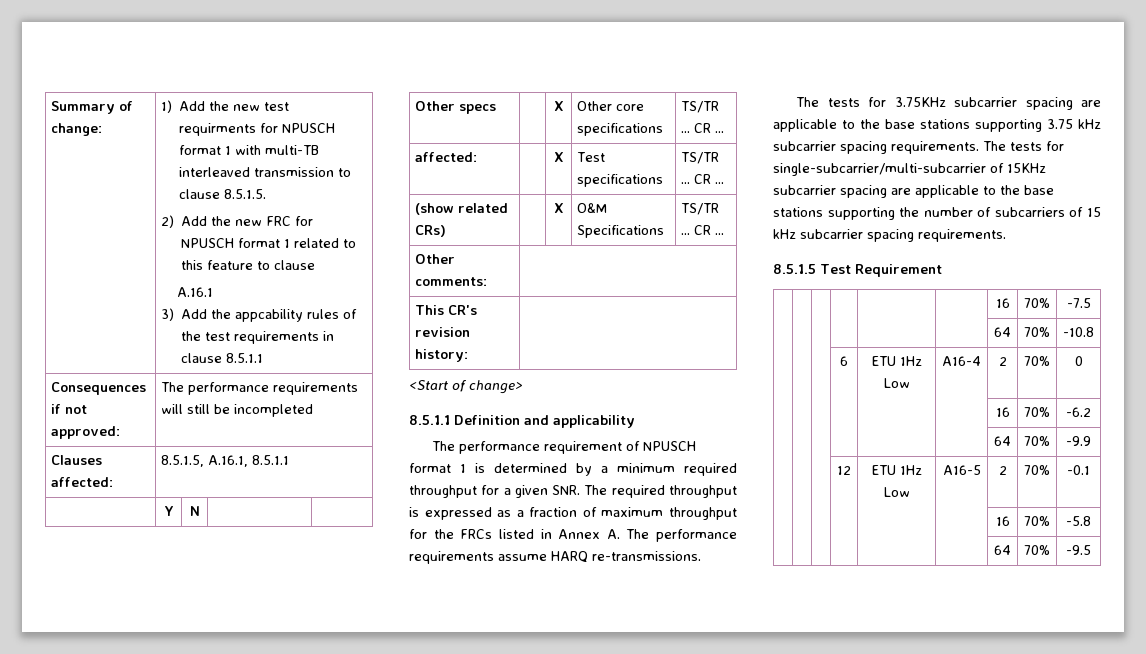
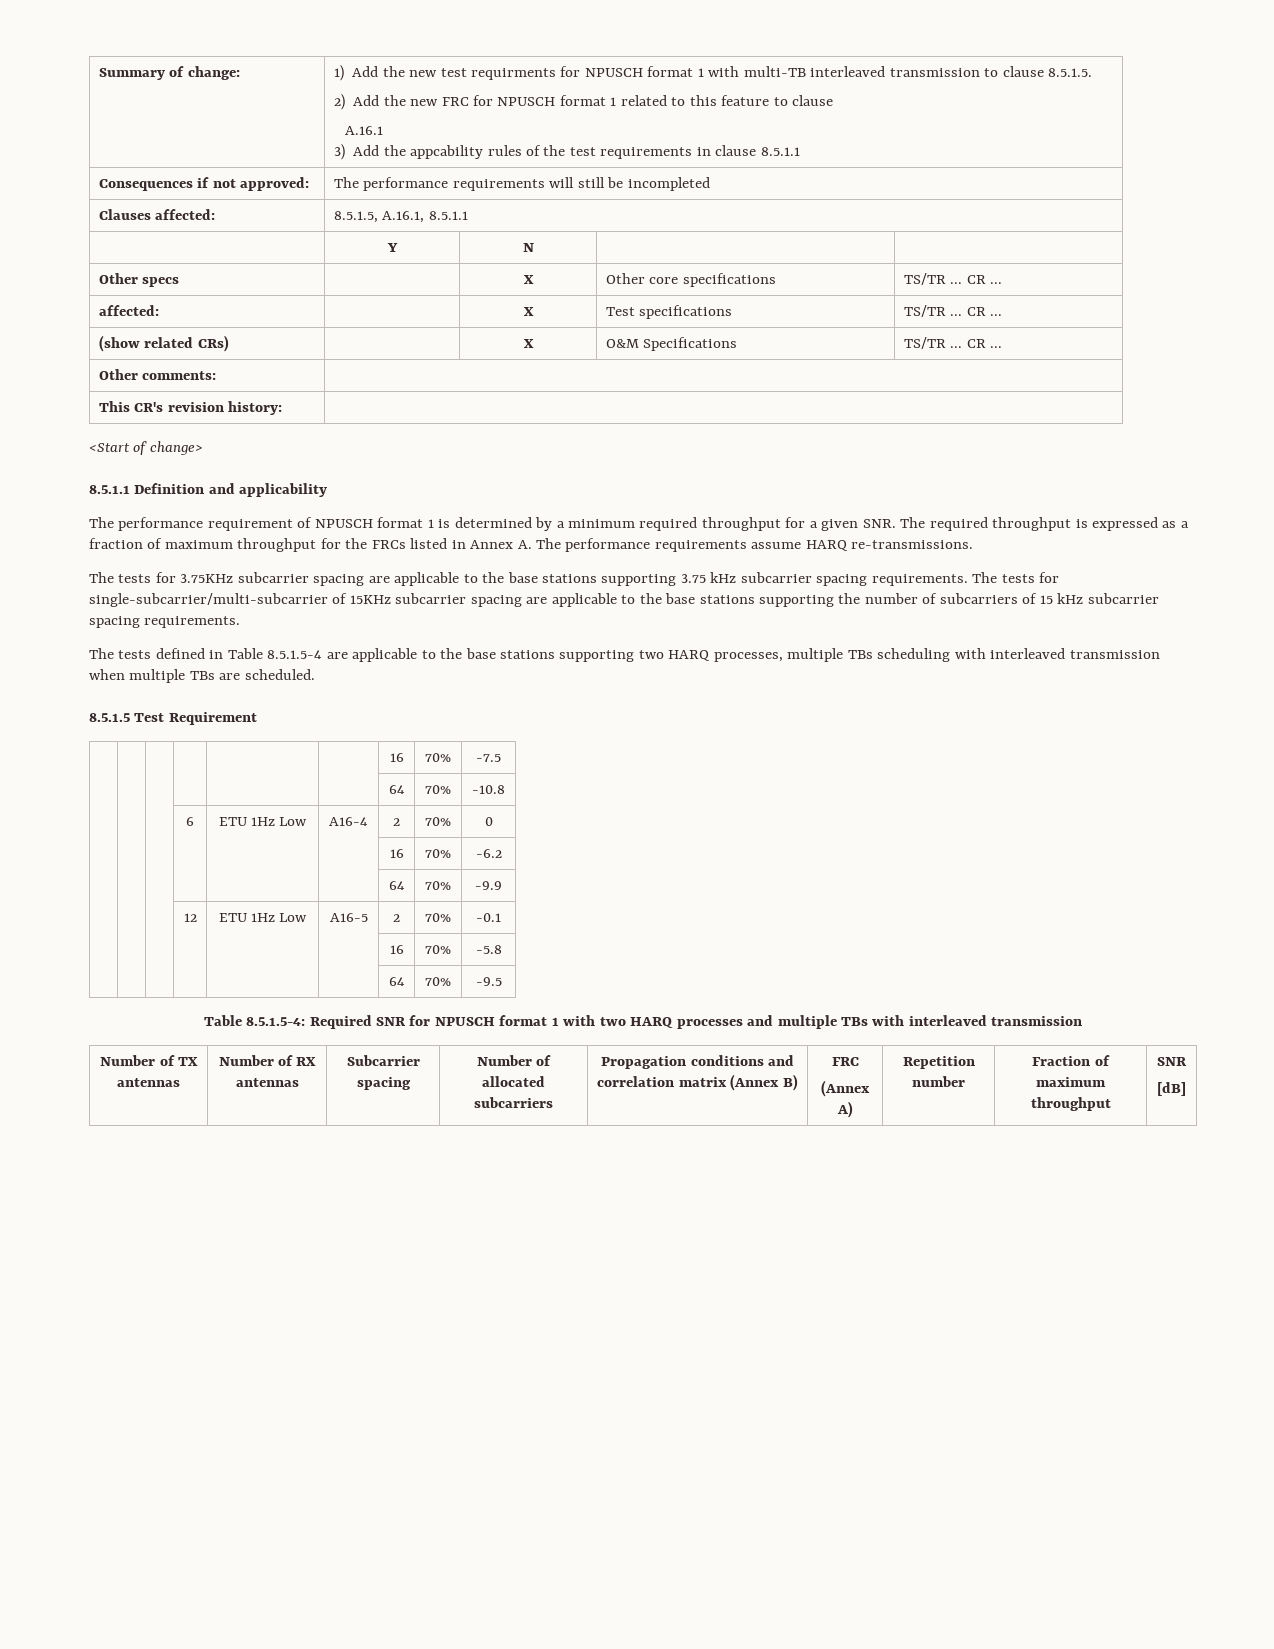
+ The tests defined in Table 8.5.1.5-4 are applicable to the base stations supporting two HARQ processes, multiple TBs scheduling with interleaved transmission when multiple TBs are scheduled.
+ Table 8.5.1.5-4: Required SNR for NPUSCH format 1 with two HARQ processes and multiple TBs with interleaved transmission
+ Number of TX antennas | Number of RX antennas | Subcarrier spacing | Number of allocated subcarriers | Propagation conditions and correlation matrix (Annex B) | FRC
+ (Annex A) | Repetition number | Fraction of maximum throughput | SNR
+ [dB]

